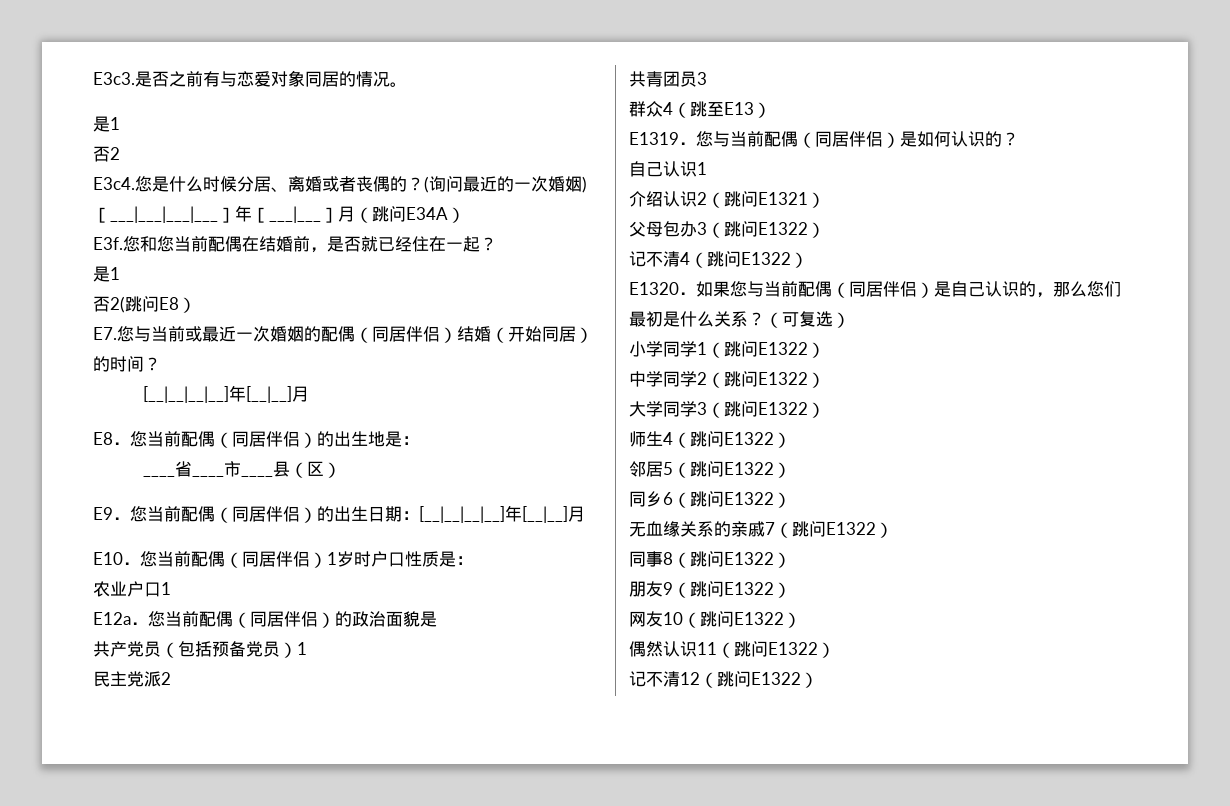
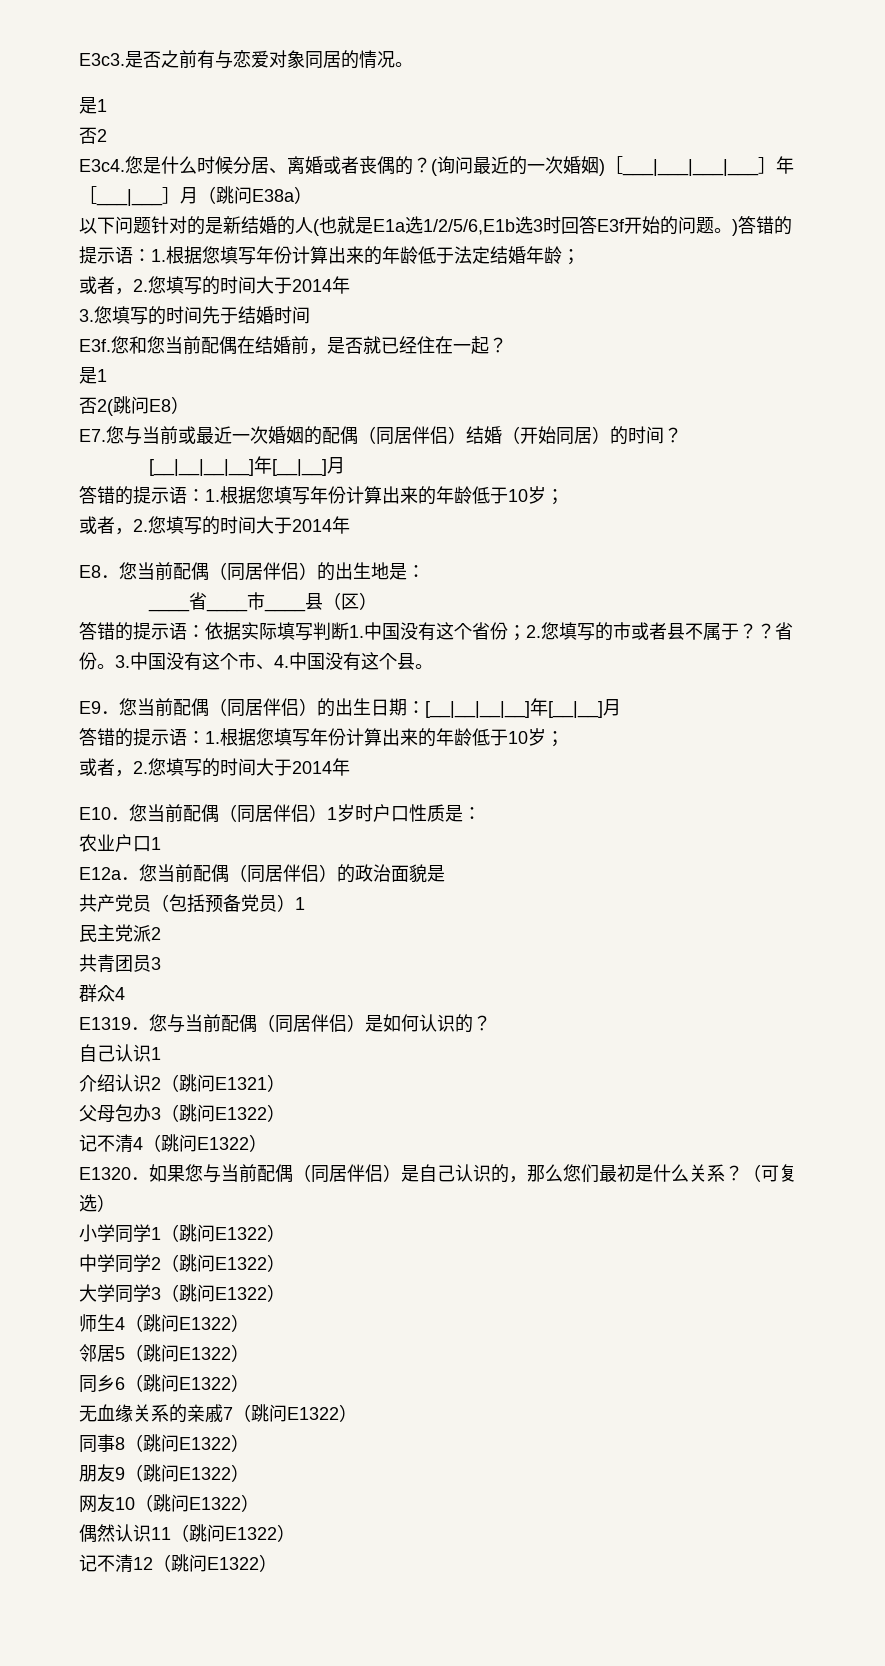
- (询问最近的一次婚姻)［___|___|___|___］年［___|___］月（跳问E34A）
+ (询问最近的一次婚姻)［___|___|___|___］年［___|___］月（跳问E38a）
+ 以下问题针对的是新结婚的人(也就是E1a选1/2/5/6,E1b选3时回答E3f开始的问题。)答错的提示语：1.根据您填写年份计算出来的年龄低于法定结婚年龄；
+ 或者，2.您填写的时间大于2014年
+ 3.您填写的时间先于结婚时间
  E7.您与当前或最近一次婚姻的配偶（同居伴侣）结婚（开始同居）的时间？
  [__|__|__|__]年[__|__]月
+ 答错的提示语：1.根据您填写年份计算出来的年龄低于10岁；
+ 或者，2.您填写的时间大于2014年
+ 答错的提示语：依据实际填写判断1.中国没有这个省份；2.您填写的市或者县不属于？？省份。3.中国没有这个市、4.中国没有这个县。
  E9．您当前配偶（同居伴侣）的出生日期：[__|__|__|__]年[__|__]月
+ 答错的提示语：1.根据您填写年份计算出来的年龄低于10岁；
+ 或者，2.您填写的时间大于2014年
- 群众4（跳至E13）
+ 群众4

